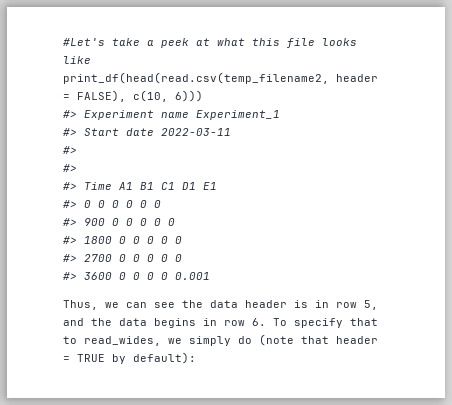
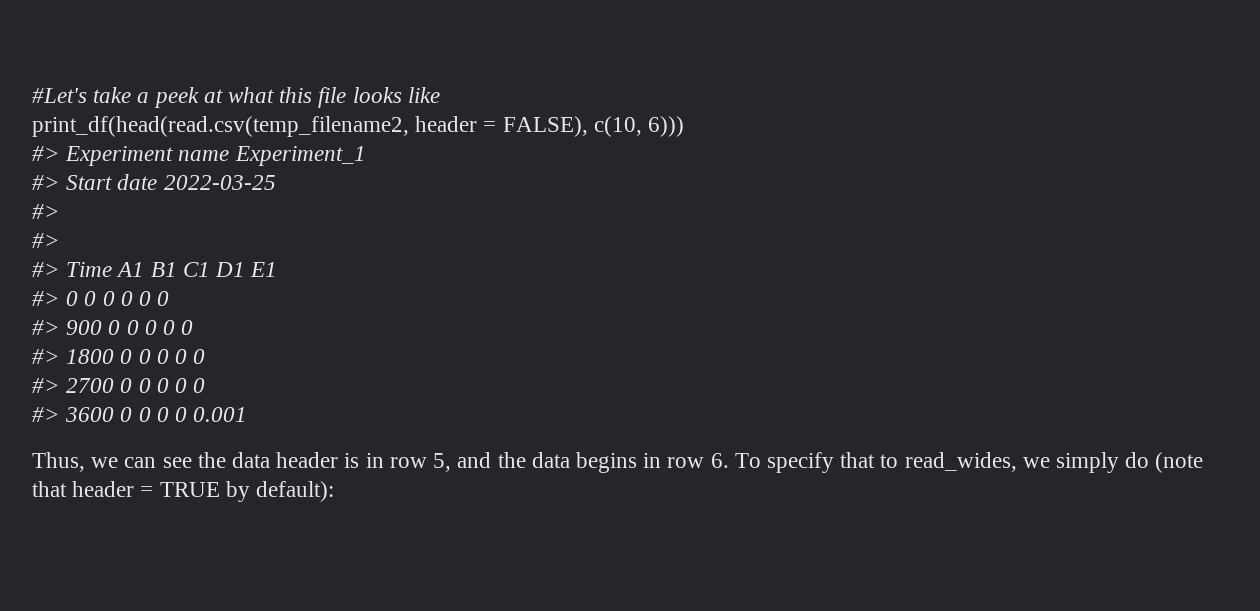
- #> Start date 2022-03-11
+ #> Start date 2022-03-25

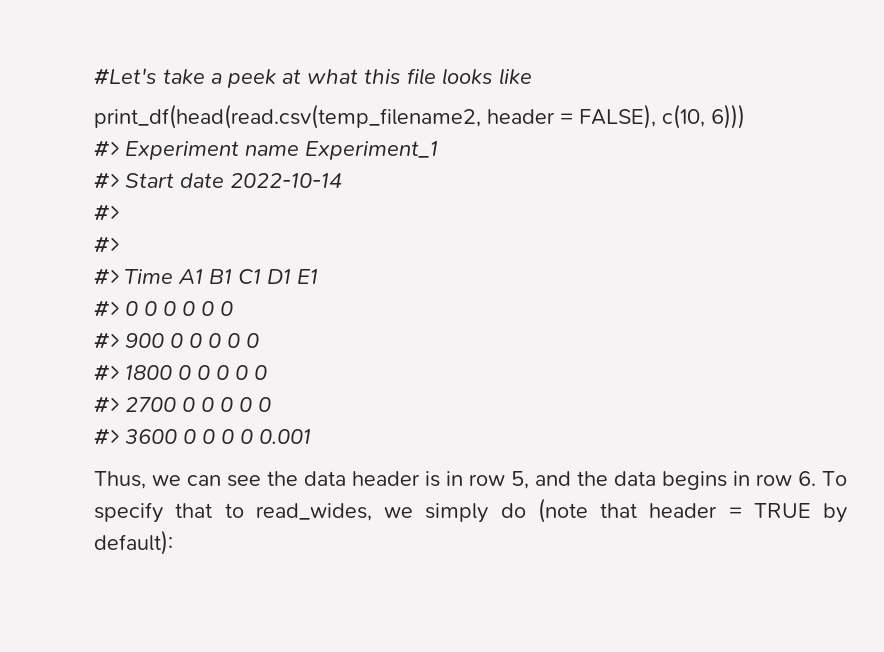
- #> Start date 2022-03-25
+ #> Start date 2022-10-14

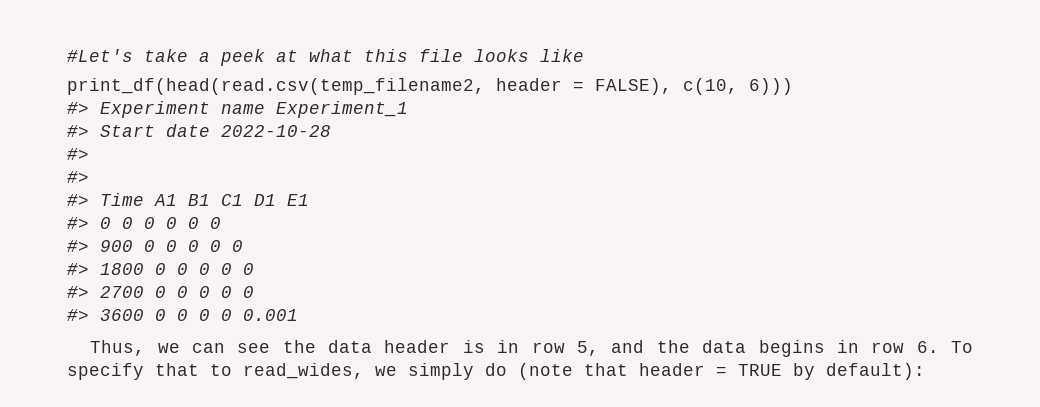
- #> Start date 2022-10-14
+ #> Start date 2022-10-28

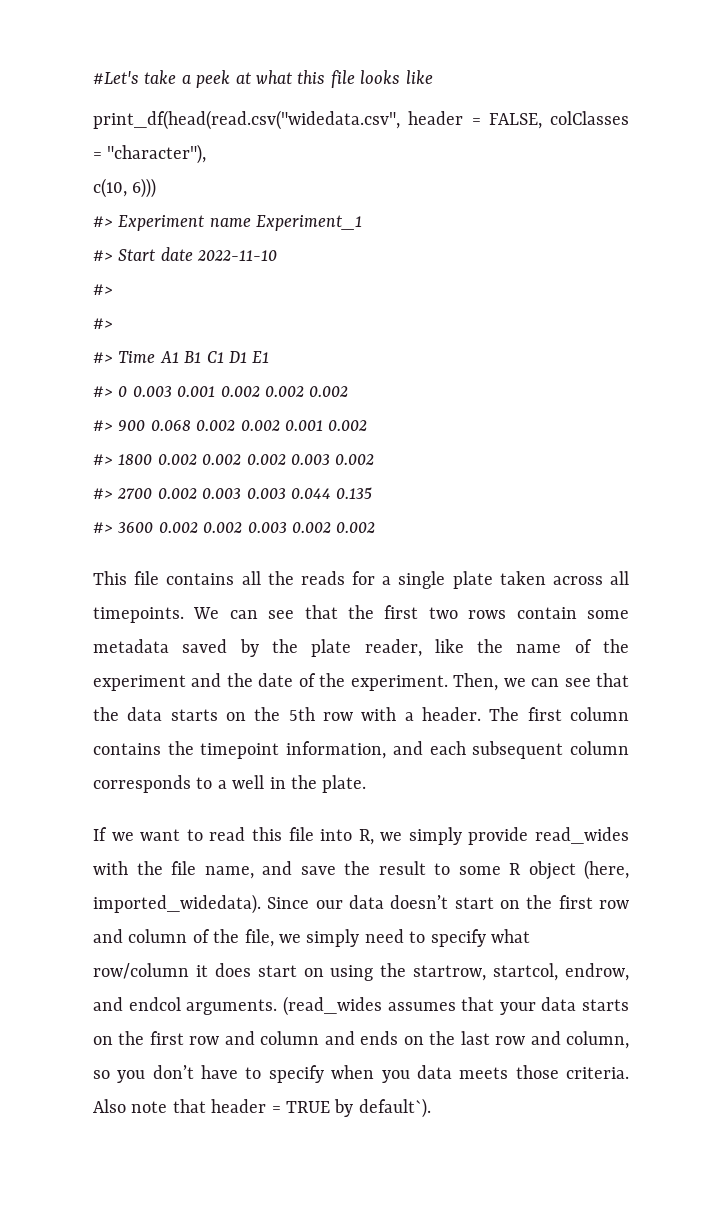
- print_df(head(read.csv(temp_filename2, header = FALSE), c(10, 6)))
+ print_df(head(read.csv("widedata.csv", header = FALSE, colClasses = "character"),
+ c(10, 6)))
- #> Start date 2022-10-28
+ #> Start date 2022-11-10
- #> 0 0 0 0 0 0
- #> 900 0 0 0 0 0
- #> 1800 0 0 0 0 0
- #> 2700 0 0 0 0 0
- #> 3600 0 0 0 0 0.001
- Thus, we can see the data header is in row 5, and the data begins in row 6. To specify that to read_wides, we simply do (note that header = TRUE by default):
+ #> 0 0.003 0.001 0.002 0.002 0.002
+ #> 900 0.068 0.002 0.002 0.001 0.002
+ #> 1800 0.002 0.002 0.002 0.003 0.002
+ #> 2700 0.002 0.003 0.003 0.044 0.135
+ #> 3600 0.002 0.002 0.003 0.002 0.002
+ This file contains all the reads for a single plate taken across all timepoints. We can see that the first two rows contain some metadata saved by the plate reader, like the name of the experiment and the date of the experiment. Then, we can see that the data starts on the 5th row with a header. The first column contains the timepoint information, and each subsequent column corresponds to a well in the plate.
+ If we want to read this file into R, we simply provide read_wides with the file name, and save the result to some R object (here, imported_widedata). Since our data doesn’t start on the first row and column of the file, we simply need to specify what row/column it does start on using the startrow, startcol, endrow, and endcol arguments. (read_wides assumes that your data starts on the first row and column and ends on the last row and column, so you don’t have to specify when you data meets those criteria. Also note that header = TRUE by default`).

